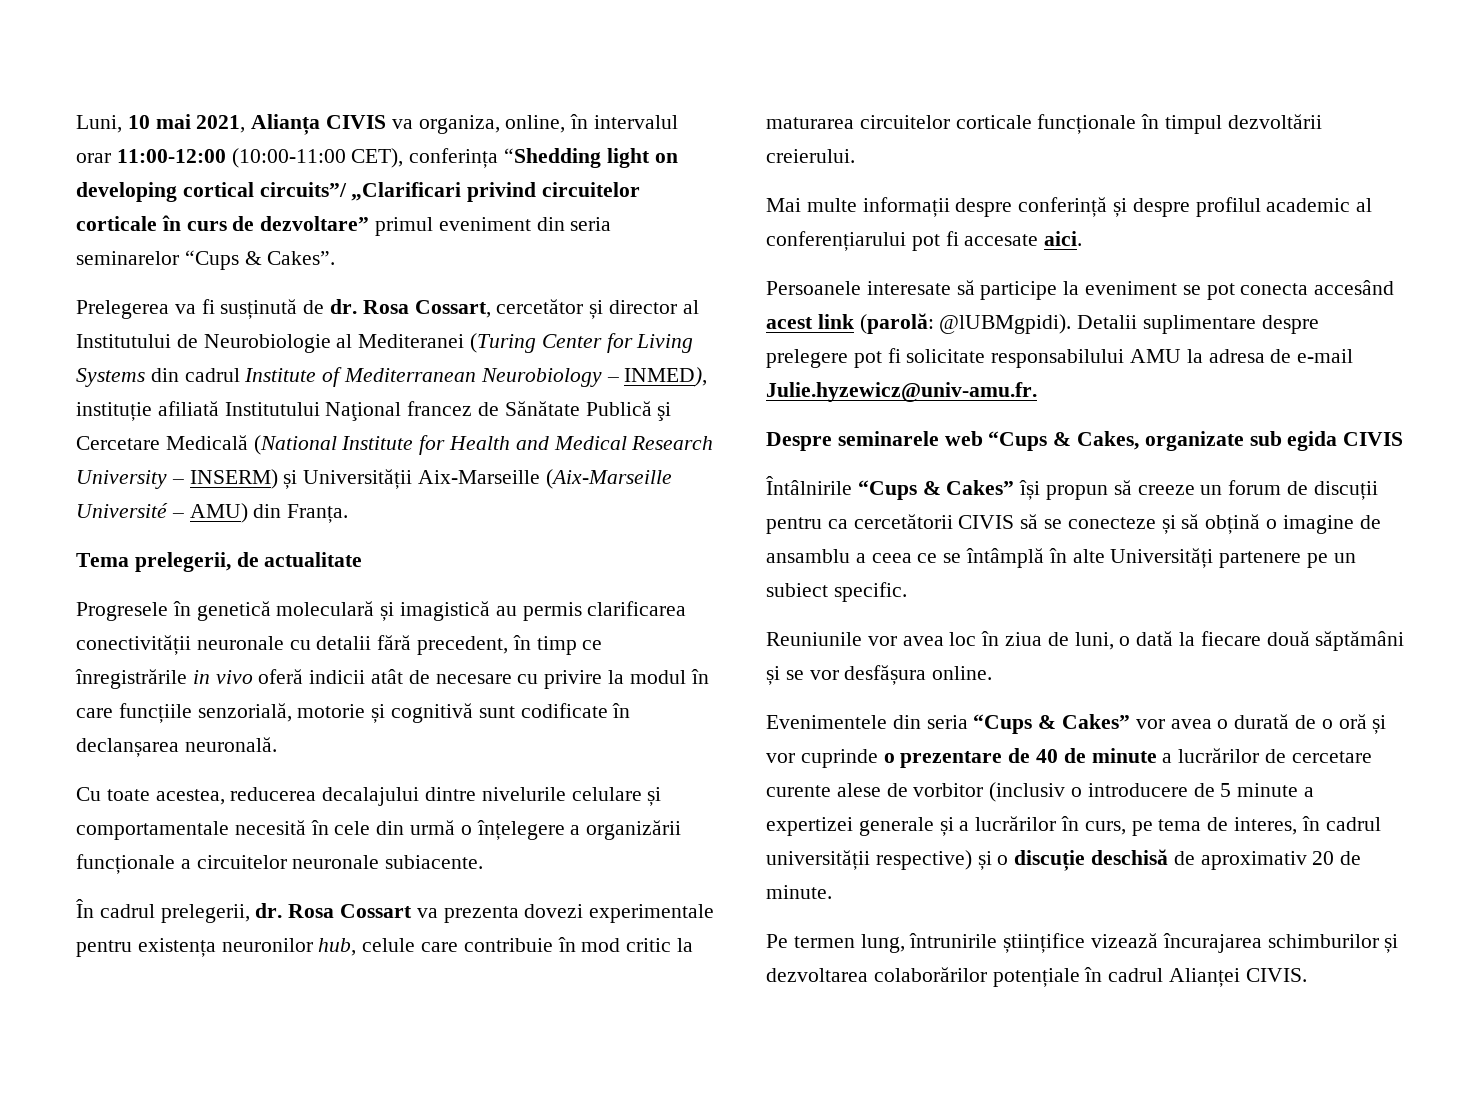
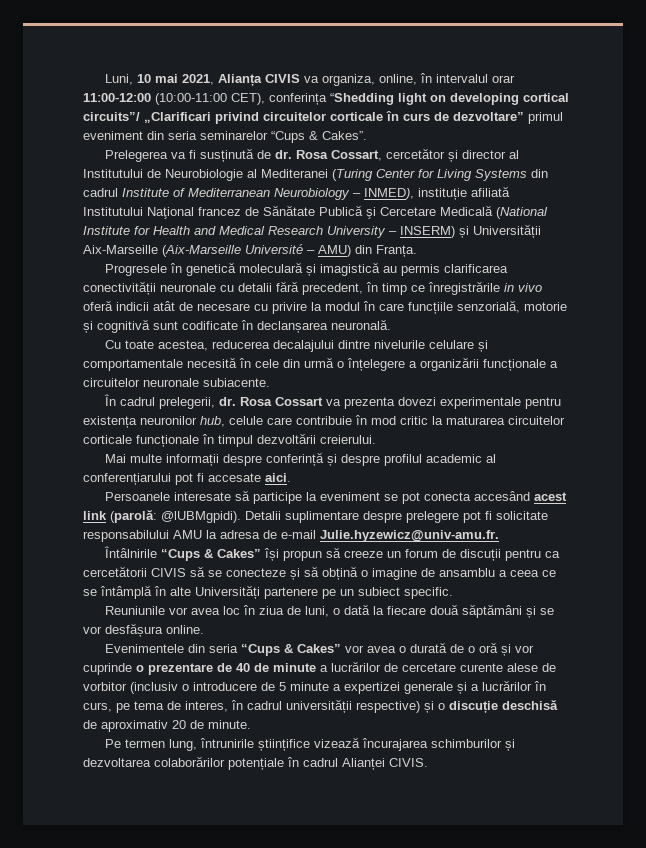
- Tema prelegerii, de actualitate
- Despre seminarele web “Cups & Cakes, organizate sub egida CIVIS

